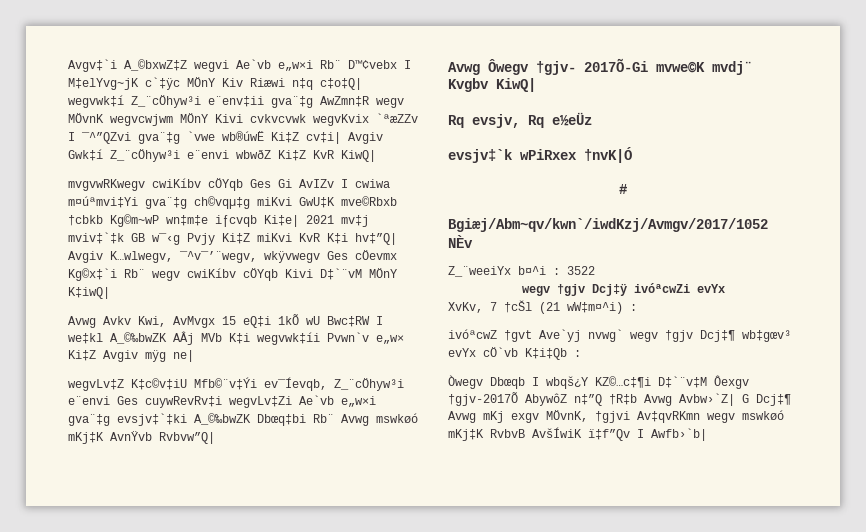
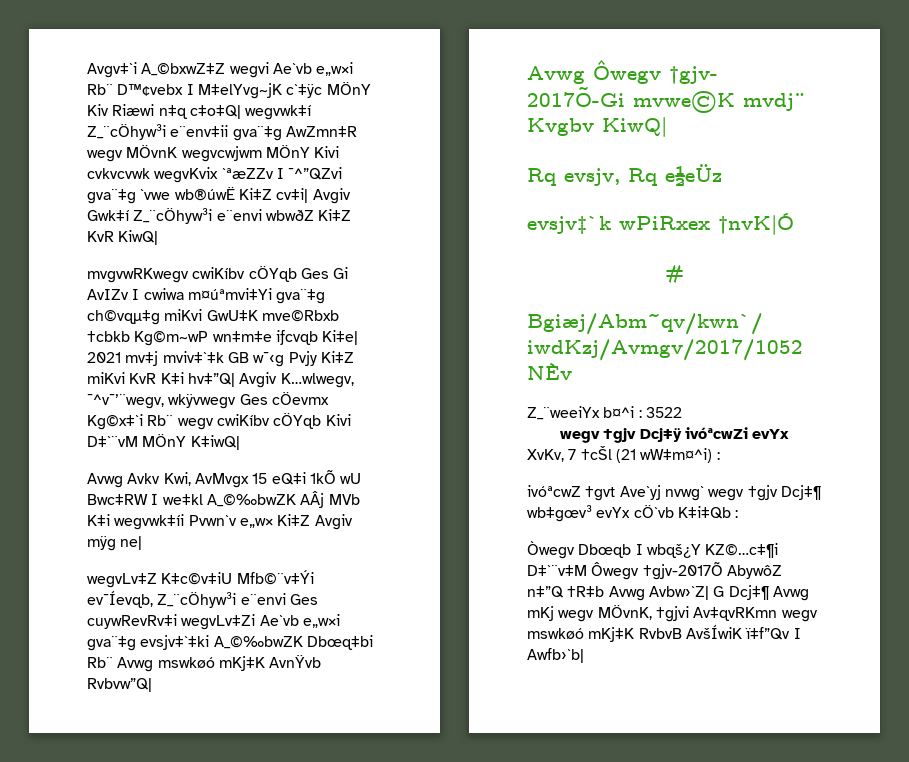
- Òwegv Dbœqb I wbqš¿Y KZ©…c‡¶i D‡`¨v‡M Ôexgv †gjv-2017Õ AbywôZ n‡”Q †R‡b Avwg Avbw›`Z| G Dcj‡¶ Avwg mKj exgv MÖvnK, †gjvi Av‡qvRKmn wegv mswkøó mKj‡K RvbvB AvšÍwiK ï‡f”Qv I Awfb›`b|
+ Òwegv Dbœqb I wbqš¿Y KZ©…c‡¶i D‡`¨v‡M Ôwegv †gjv-2017Õ AbywôZ n‡”Q †R‡b Avwg Avbw›`Z| G Dcj‡¶ Avwg mKj wegv MÖvnK, †gjvi Av‡qvRKmn wegv mswkøó mKj‡K RvbvB AvšÍwiK ï‡f”Qv I Awfb›`b|

